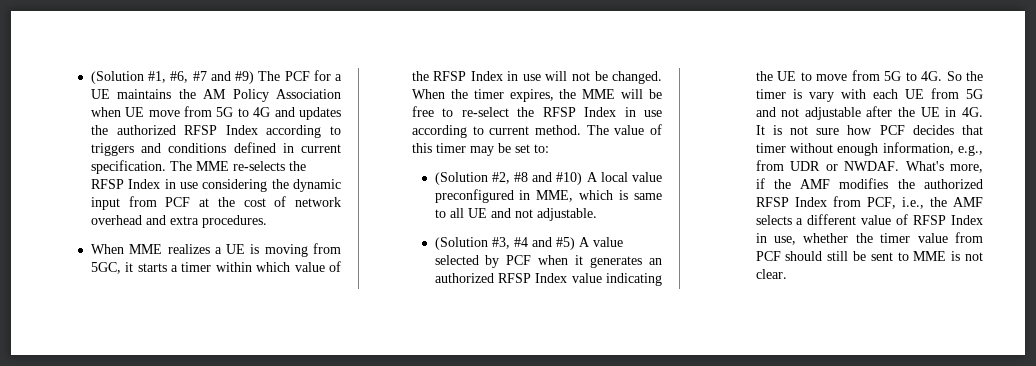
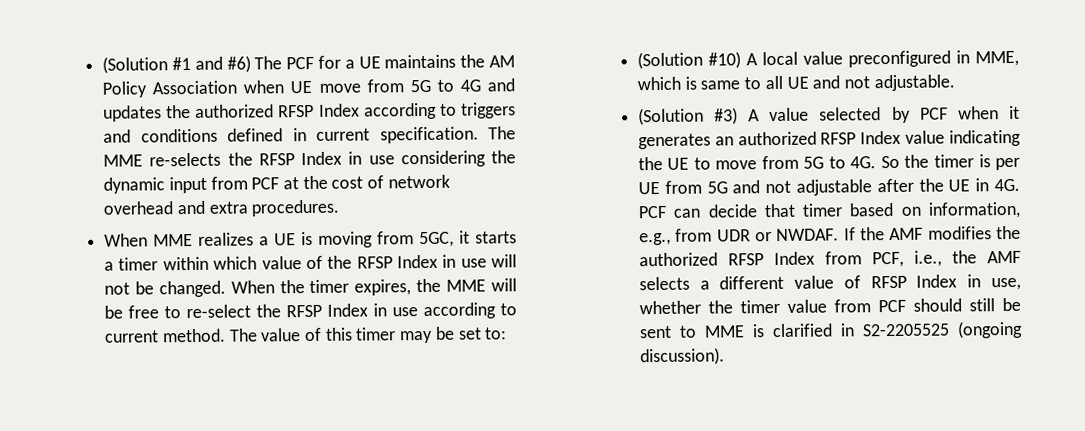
- (Solution #1, #6, #7 and #9) The PCF for a UE maintains the AM Policy Association when UE move from 5G to 4G and updates the authorized RFSP Index according to triggers and conditions defined in current specification.
+ (Solution #1 and #6) The PCF for a UE maintains the AM Policy Association when UE move from 5G to 4G and updates the authorized RFSP Index according to triggers and conditions defined in current specification.
- (Solution #2, #8 and #10) A local value preconfigured in MME, which is same to all UE and not adjustable.
+ (Solution #10) A local value preconfigured in MME, which is same to all UE and not adjustable.
- (Solution #3, #4 and #5) A value selected by PCF when it generates an authorized RFSP Index value indicating the UE to move from 5G to 4G.
+ (Solution #3) A value selected by PCF when it generates an authorized RFSP Index value indicating the UE to move from 5G to 4G.
- So the timer is vary with each UE from 5G and not adjustable after the UE in 4G.
+ So the timer is per UE from 5G and not adjustable after the UE in 4G.
- It is not sure how PCF decides that timer without enough information, e.g., from UDR or NWDAF.
+ PCF can decide that timer based on information, e.g., from UDR or NWDAF.
- What's more, if the AMF modifies the authorized RFSP Index from PCF, i.e., the AMF selects a different value of RFSP Index in use, whether the timer value from PCF should still be sent to MME is not clear.
+ If the AMF modifies the authorized RFSP Index from PCF, i.e., the AMF selects a different value of RFSP Index in use, whether the timer value from PCF should still be sent to MME is clarified in S2-2205525 (ongoing discussion).

